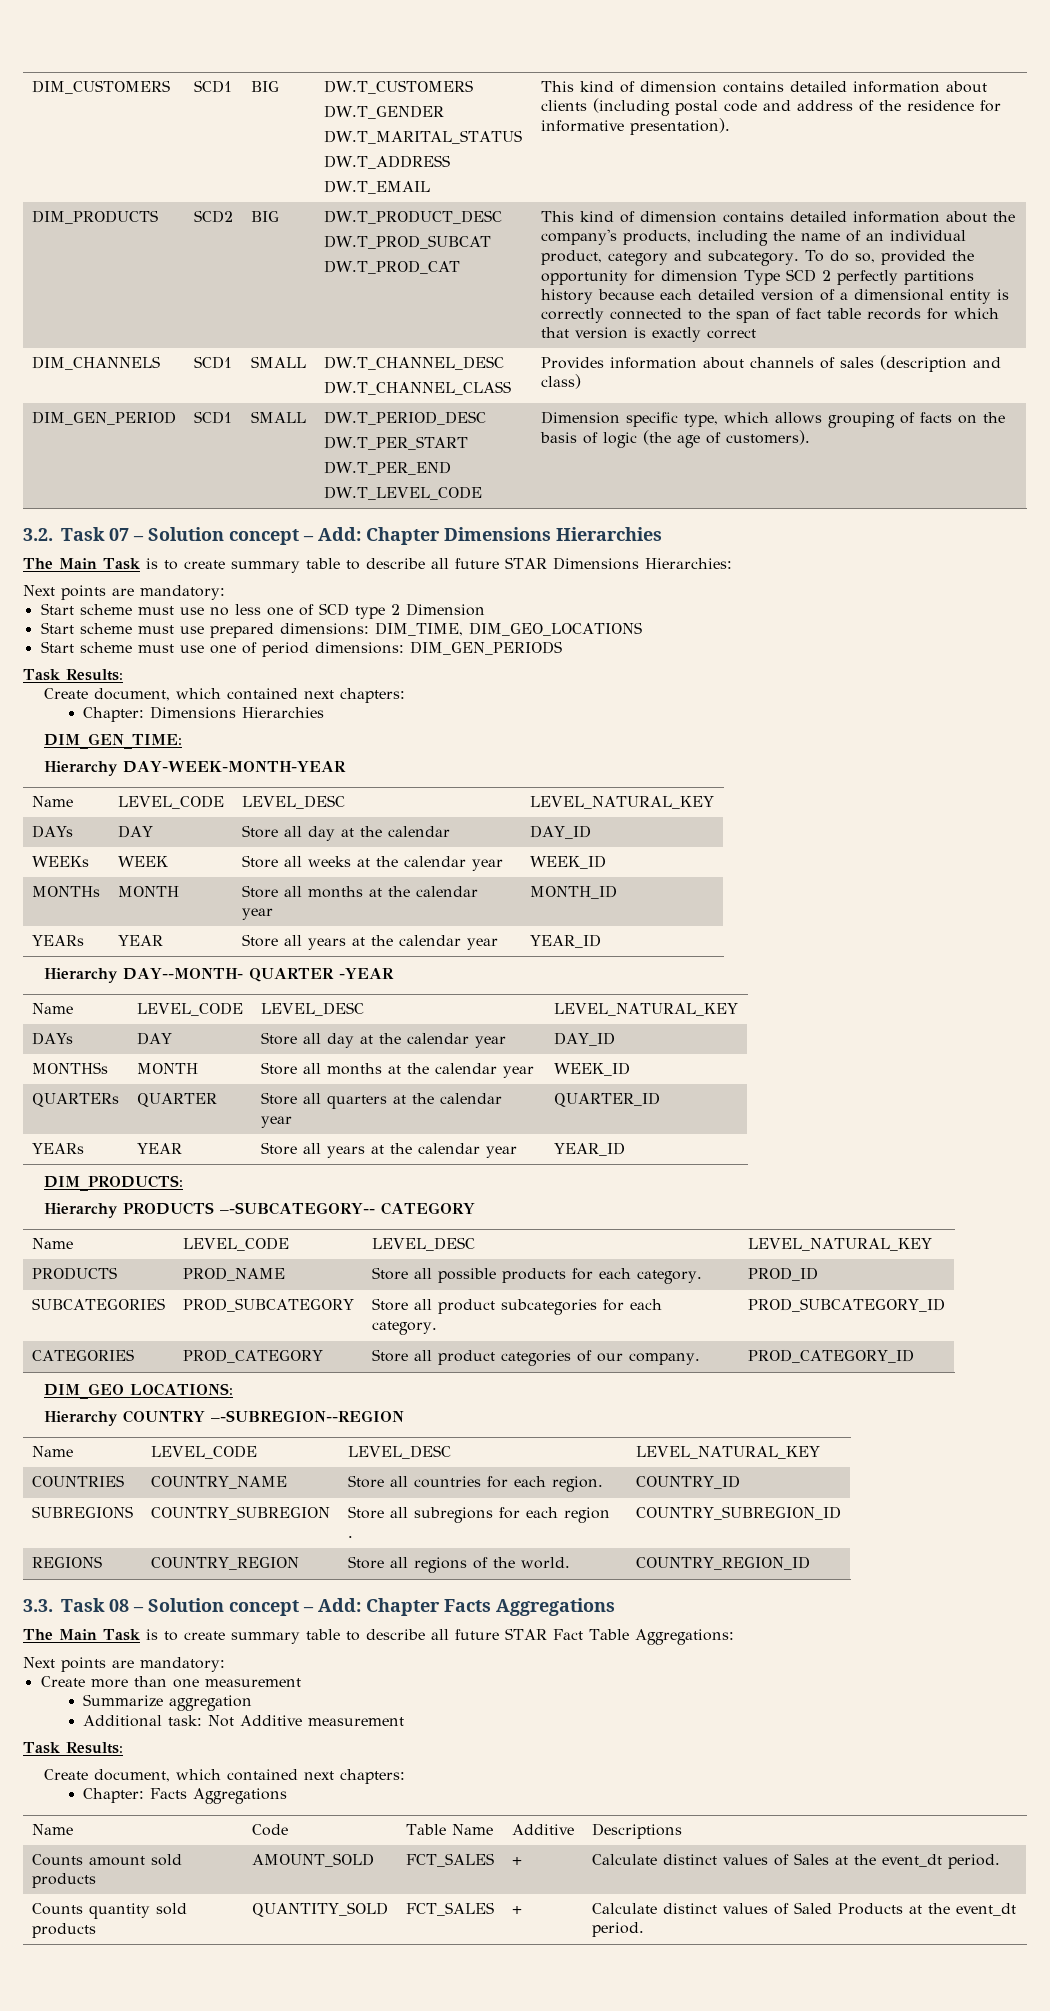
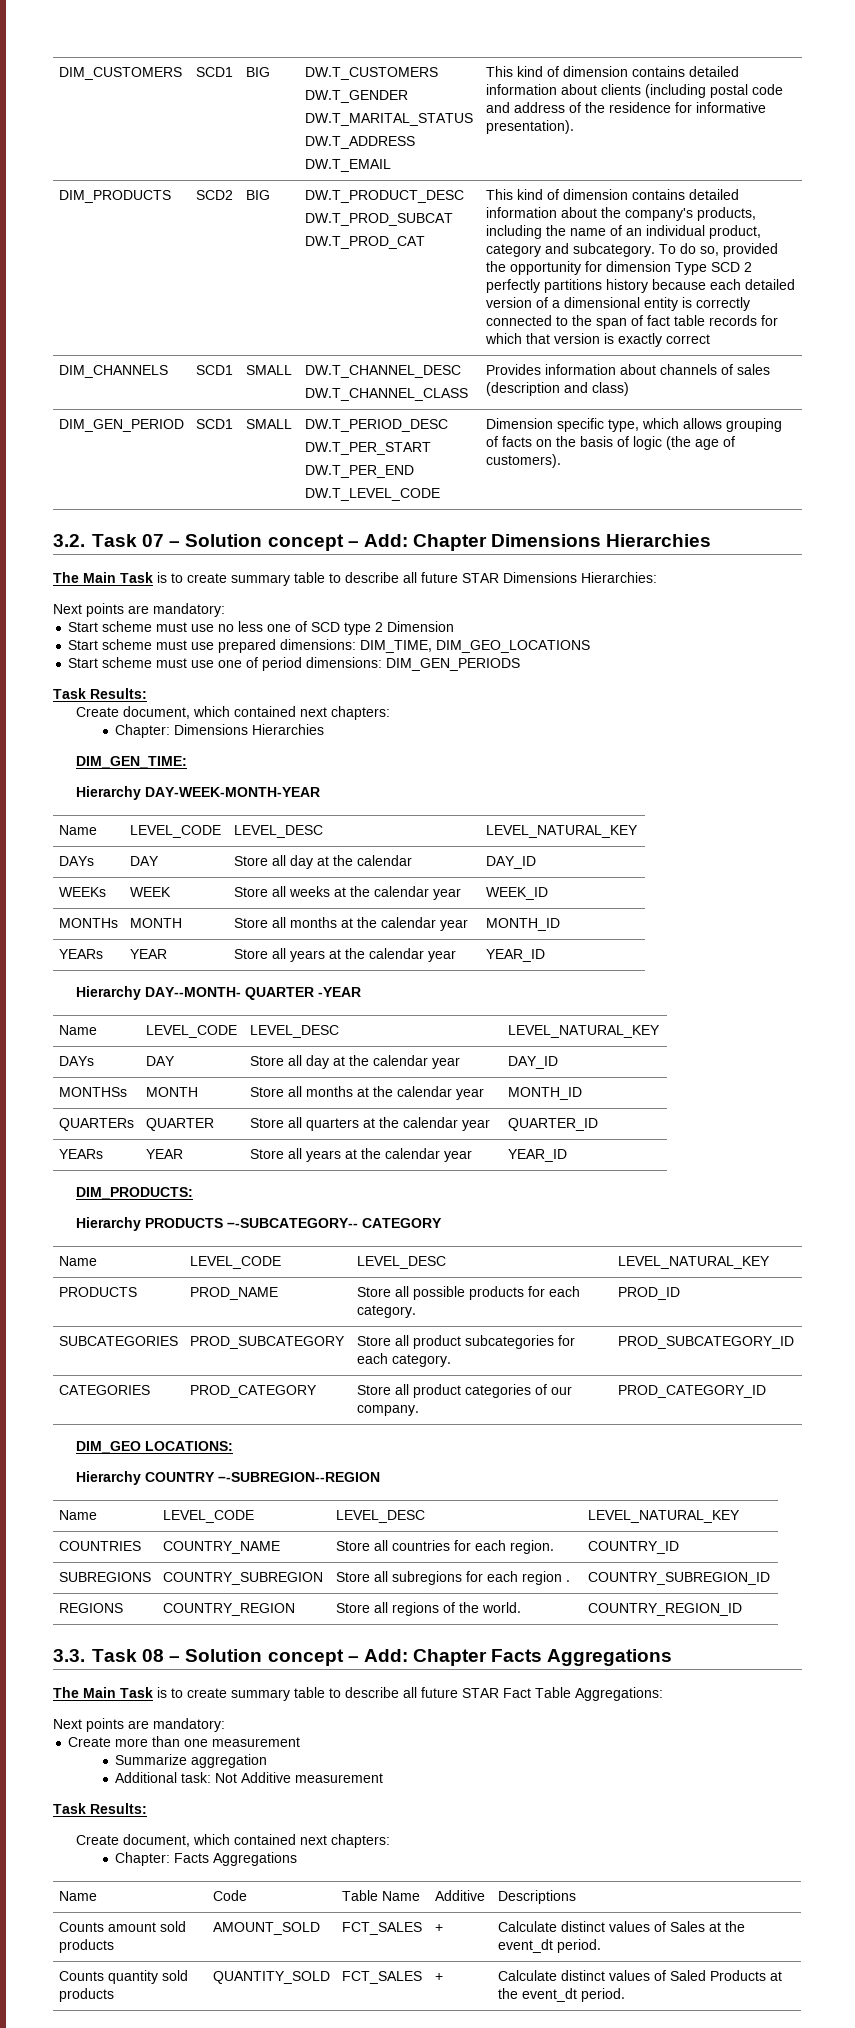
- MONTHSs | MONTH | Store all months at the calendar year | WEEK_ID
+ MONTHSs | MONTH | Store all months at the calendar year | MONTH_ID

